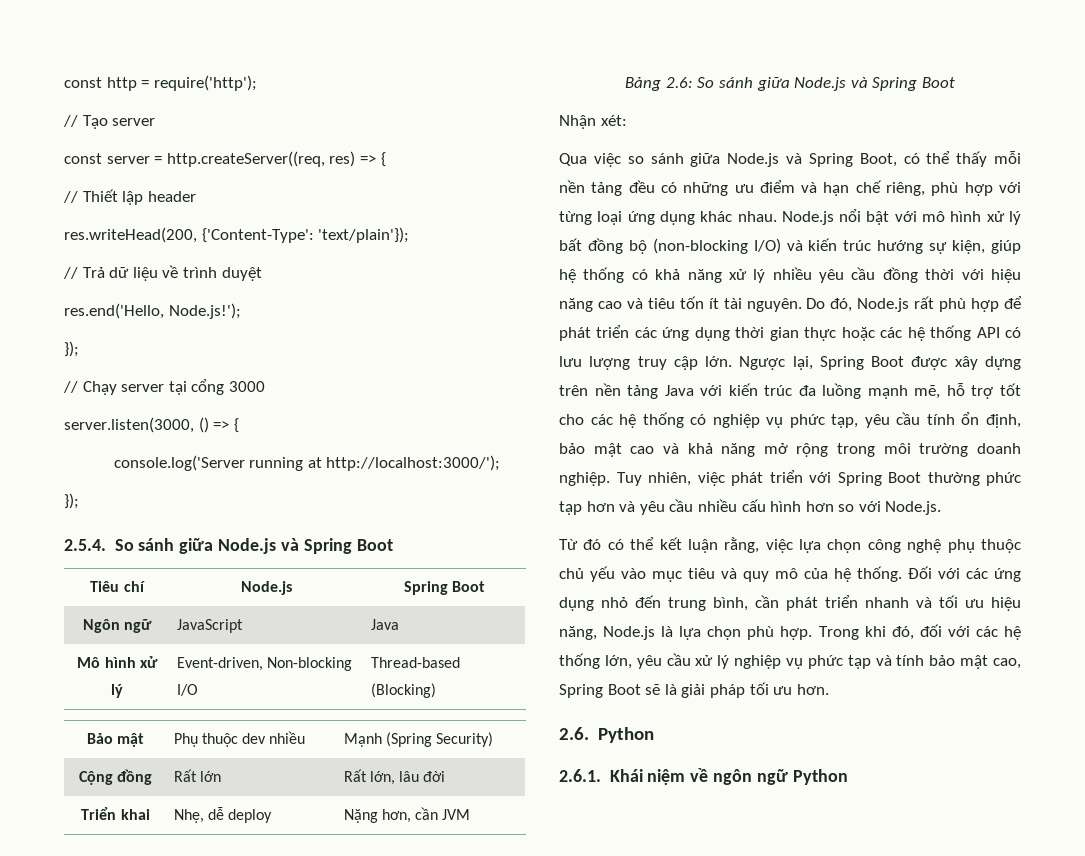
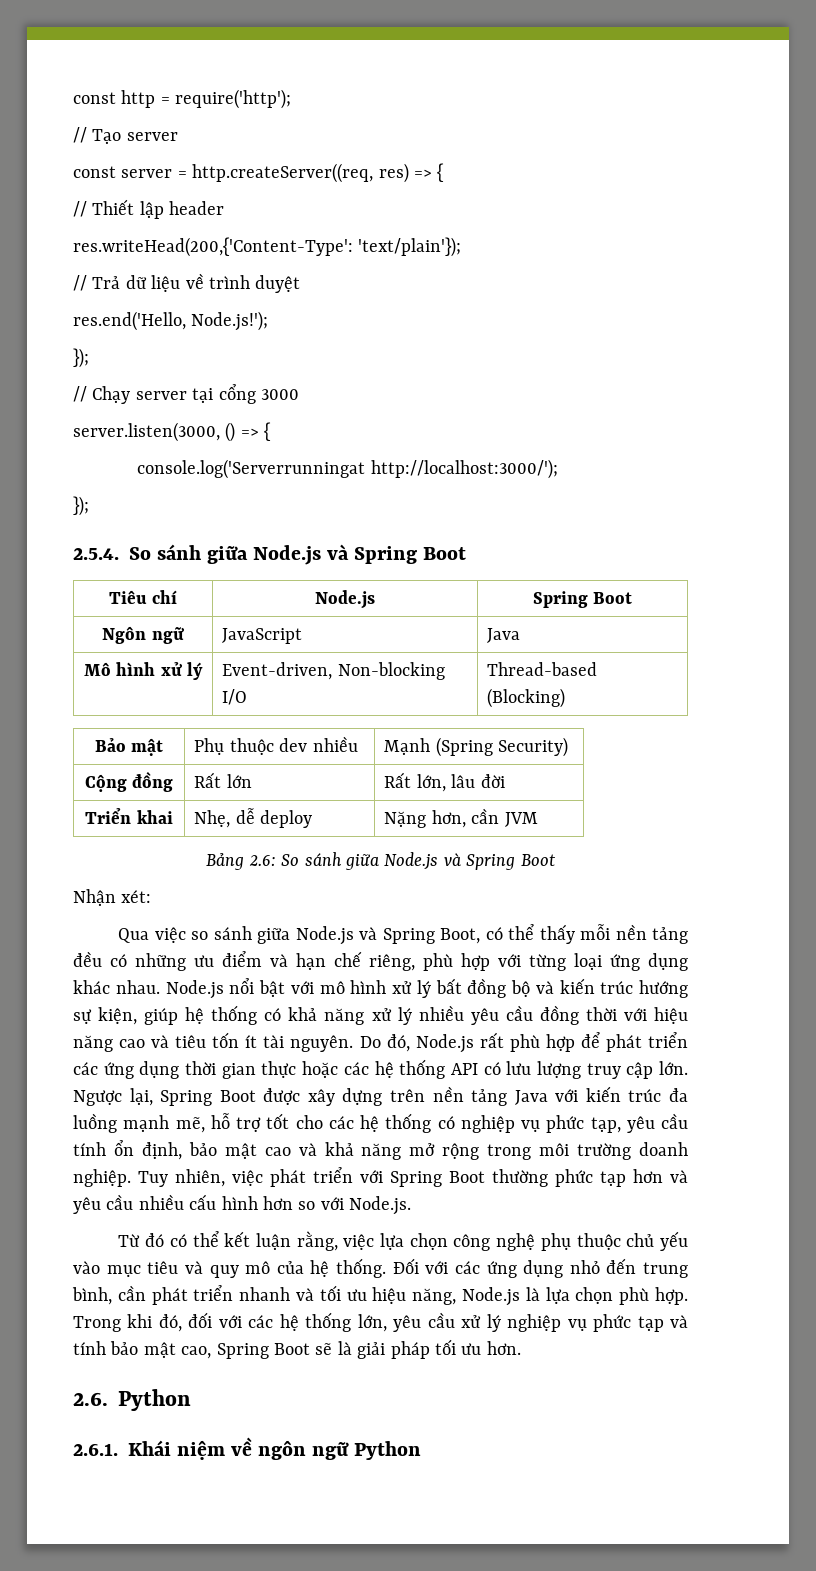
- res.writeHead(200, {'Content-Type': 'text/plain'});
+ res.writeHead(200,{'Content-Type': 'text/plain'});
- console.log('Server running at http://localhost:3000/');
+ console.log('Serverrunningat http://localhost:3000/');
- Node.js nổi bật với mô hình xử lý bất đồng bộ (non-blocking I/O) và kiến trúc hướng sự kiện, giúp hệ thống có khả năng xử lý nhiều yêu cầu đồng thời với hiệu năng cao và tiêu tốn ít tài nguyên.
+ Node.js nổi bật với mô hình xử lý bất đồng bộ và kiến trúc hướng sự kiện, giúp hệ thống có khả năng xử lý nhiều yêu cầu đồng thời với hiệu năng cao và tiêu tốn ít tài nguyên.

